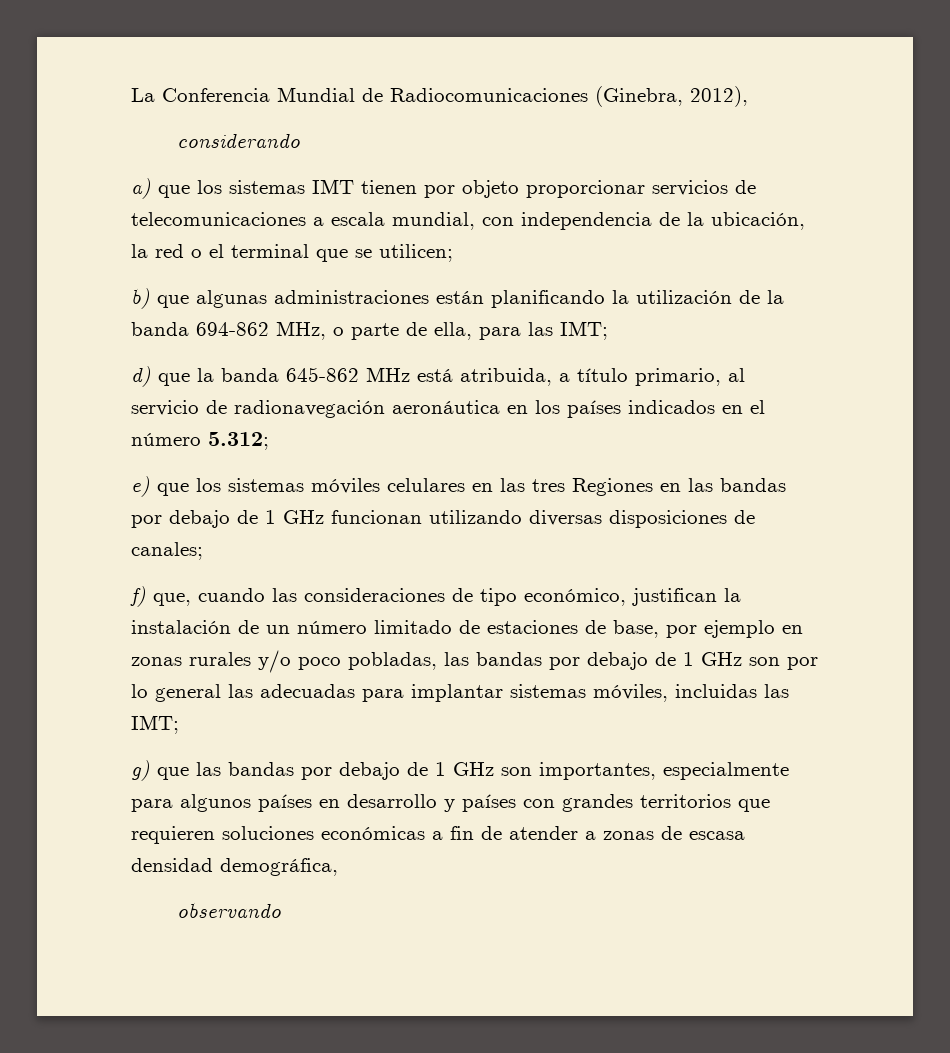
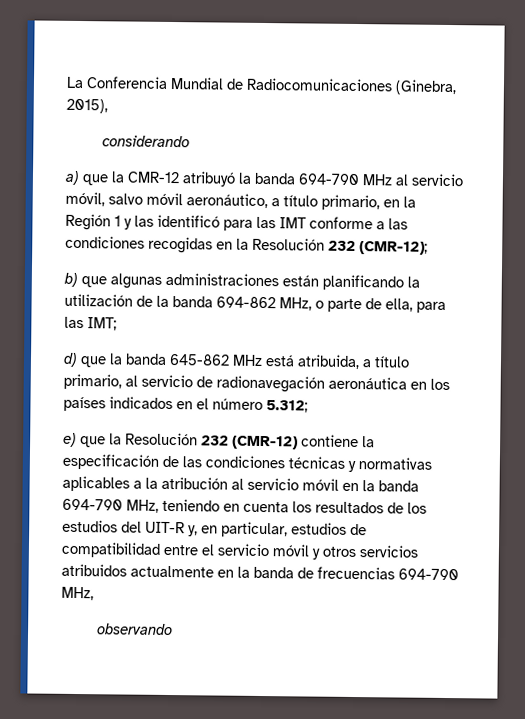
- La Conferencia Mundial de Radiocomunicaciones (Ginebra, 2012),
+ La Conferencia Mundial de Radiocomunicaciones (Ginebra, 2015),
- a) que los sistemas IMT tienen por objeto proporcionar servicios de telecomunicaciones a escala mundial, con independencia de la ubicación, la red o el terminal que se utilicen;
+ a) que la CMR-12 atribuyó la banda 694-790 MHz al servicio móvil, salvo móvil aeronáutico, a título primario, en la Región 1 y las identificó para las IMT conforme a las condiciones recogidas en la Resolución 232 (CMR-12);
- e) que los sistemas móviles celulares en las tres Regiones en las bandas por debajo de 1 GHz funcionan utilizando diversas disposiciones de canales;
- f) que, cuando las consideraciones de tipo económico, justifican la instalación de un número limitado de estaciones de base, por ejemplo en zonas rurales y/o poco pobladas, las bandas por debajo de 1 GHz son por lo general las adecuadas para implantar sistemas móviles, incluidas las IMT;
- g) que las bandas por debajo de 1 GHz son importantes, especialmente para algunos países en desarrollo y países con grandes territorios que requieren soluciones económicas a fin de atender a zonas de escasa densidad demográfica,
+ e) que la Resolución 232 (CMR-12) contiene la especificación de las condiciones técnicas y normativas aplicables a la atribución al servicio móvil en la banda 694-790 MHz, teniendo en cuenta los resultados de los estudios del UIT-R y, en particular, estudios de compatibilidad entre el servicio móvil y otros servicios atribuidos actualmente en la banda de frecuencias 694-790 MHz,

